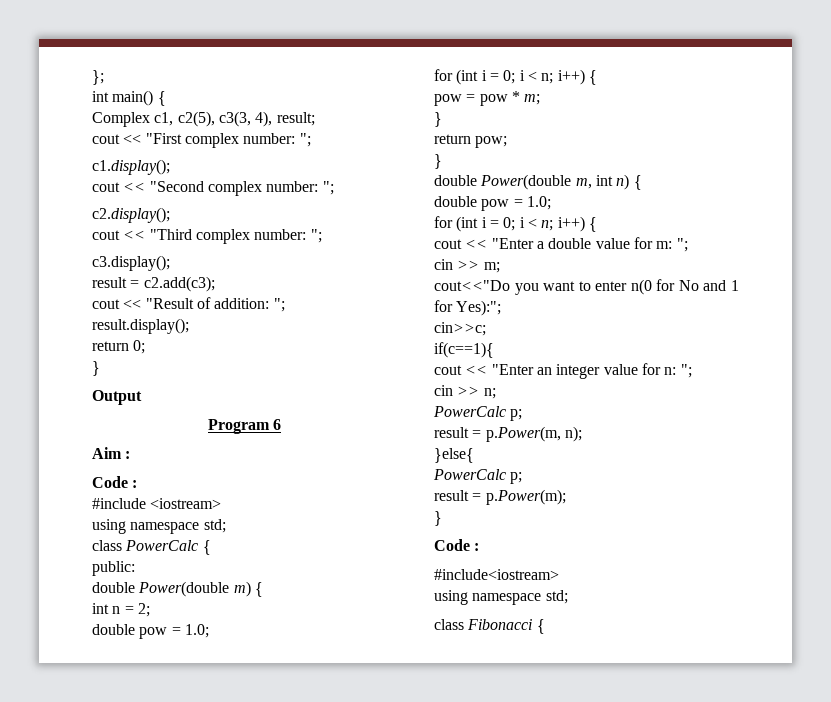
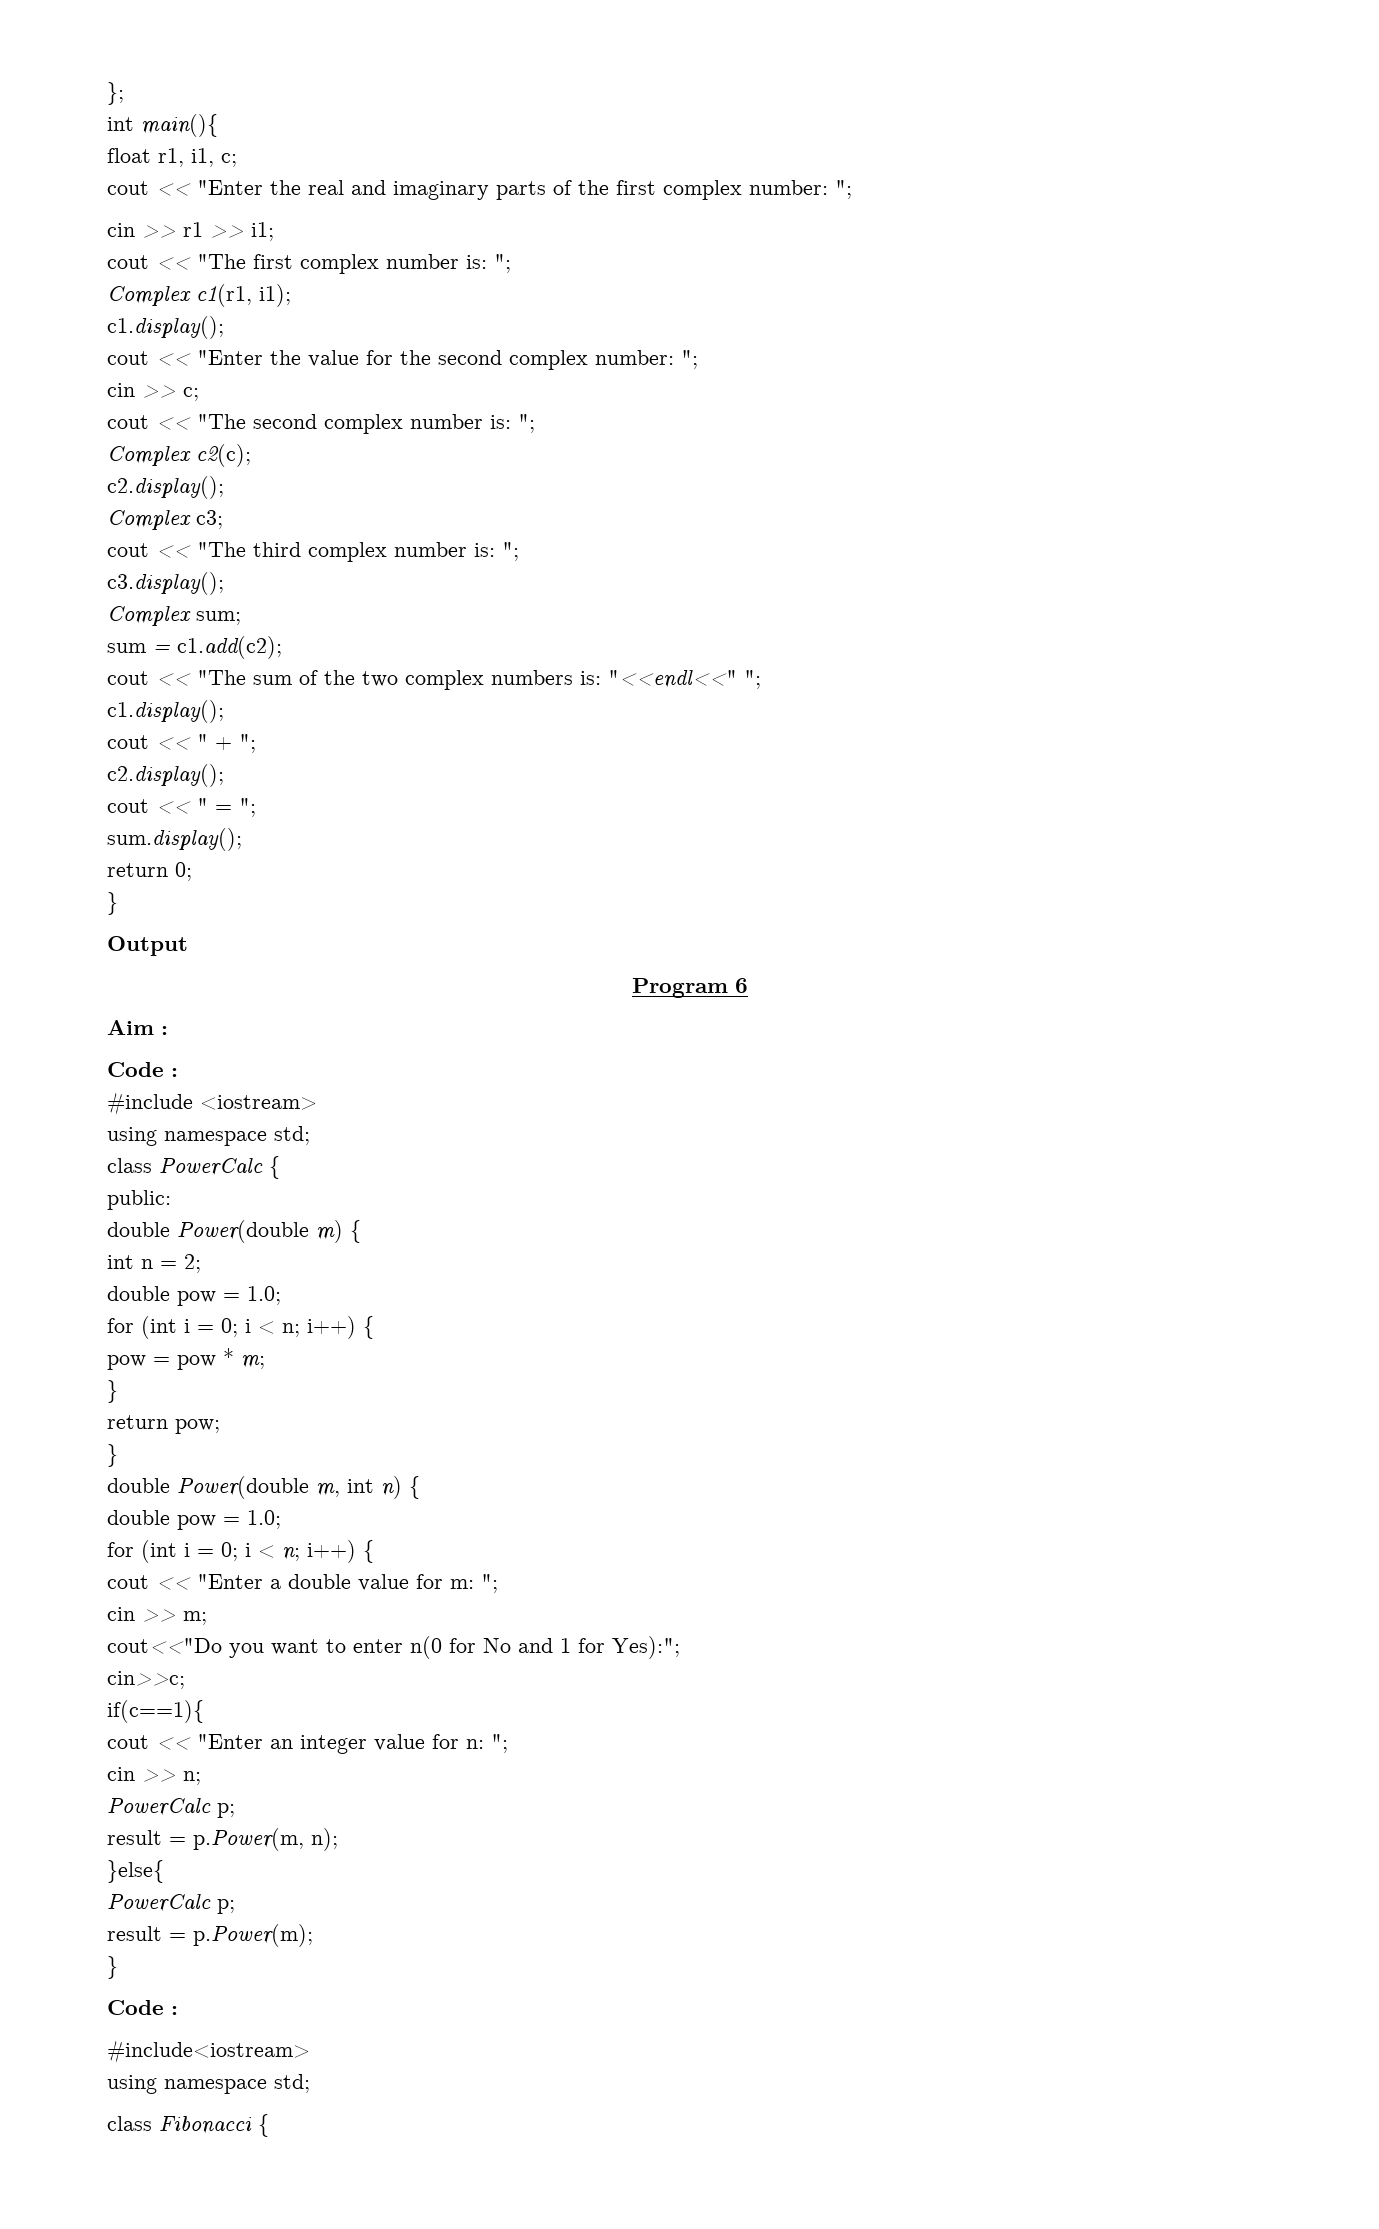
- int main() {
- Complex c1, c2(5), c3(3, 4), result;
- cout << "First complex number: ";
+ int main(){
+ float r1, i1, c;
+ cout << "Enter the real and imaginary parts of the first complex number: ";
+ cin >> r1 >> i1;
+ cout << "The first complex number is: ";
+ Complex c1(r1, i1);
+ c1.display();
+ cout << "Enter the value for the second complex number: ";
+ cin >> c;
+ cout << "The second complex number is: ";
+ Complex c2(c);
+ c2.display();
+ Complex c3;
+ cout << "The third complex number is: ";
+ c3.display();
+ Complex sum;
+ sum = c1.add(c2);
+ cout << "The sum of the two complex numbers is: "<<endl<<" ";
- cout << "Second complex number: ";
+ cout << " + ";
- cout << "Third complex number: ";
- c3.display();
- result = c2.add(c3);
- cout << "Result of addition: ";
- result.display();
+ cout << " = ";
+ sum.display();

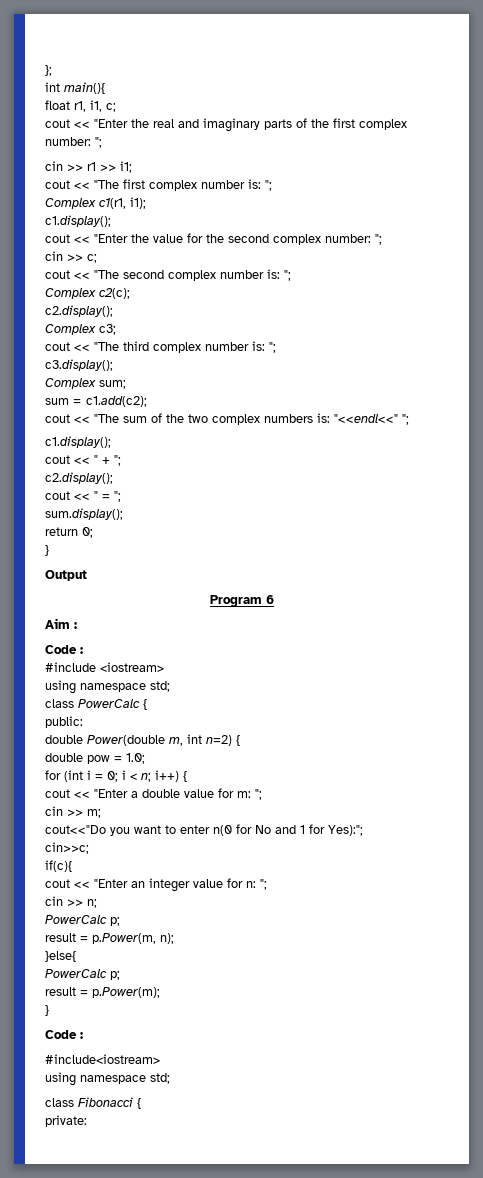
- double Power(double m) {
- int n = 2;
- double pow = 1.0;
- for (int i = 0; i < n; i++) {
- pow = pow * m;
- }
- return pow;
- }
- double Power(double m, int n) {
+ double Power(double m, int n=2) {
- if(c==1){
+ if(c){
+ private:

